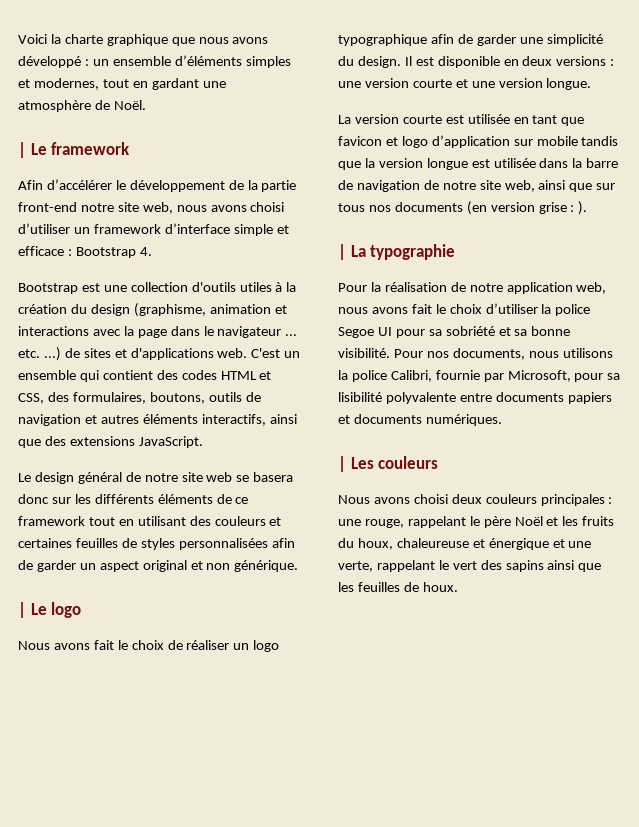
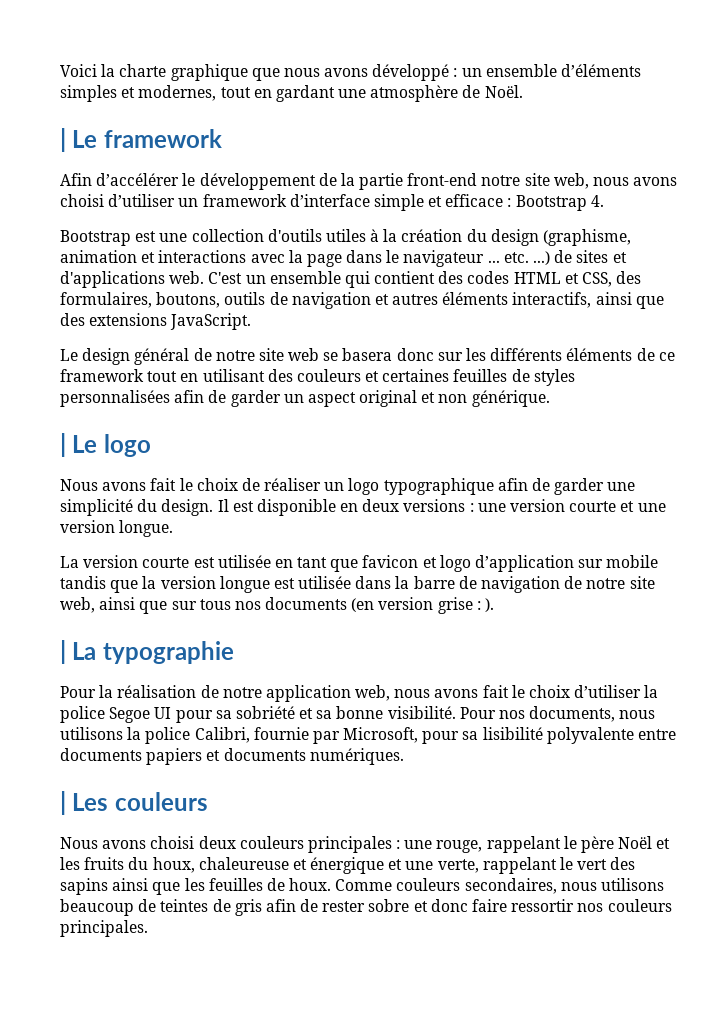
+ Comme couleurs secondaires, nous utilisons beaucoup de teintes de gris afin de rester sobre et donc faire ressortir nos couleurs principales.

